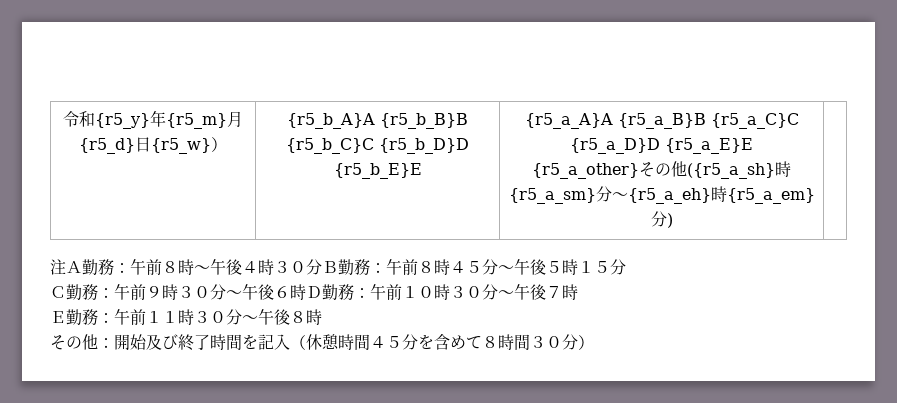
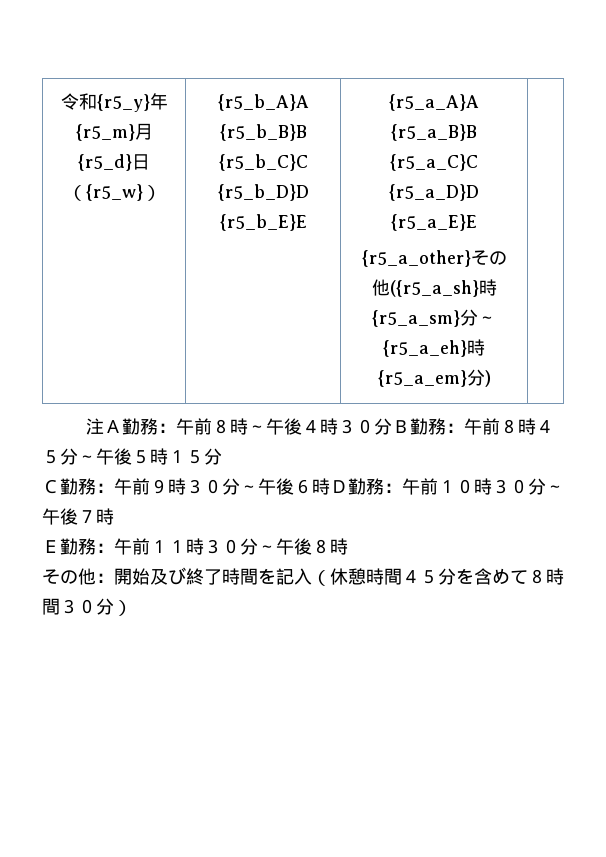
- 令和{r5_y}年{r5_m}月{r5_d}日{r5_w}） | {r5_b_A}A {r5_b_B}B {r5_b_C}C {r5_b_D}D {r5_b_E}E | {r5_a_A}A {r5_a_B}B {r5_a_C}C {r5_a_D}D {r5_a_E}E
+ 令和{r5_y}年{r5_m}月{r5_d}日（{r5_w}） | {r5_b_A}A {r5_b_B}B {r5_b_C}C {r5_b_D}D {r5_b_E}E | {r5_a_A}A {r5_a_B}B {r5_a_C}C {r5_a_D}D {r5_a_E}E

